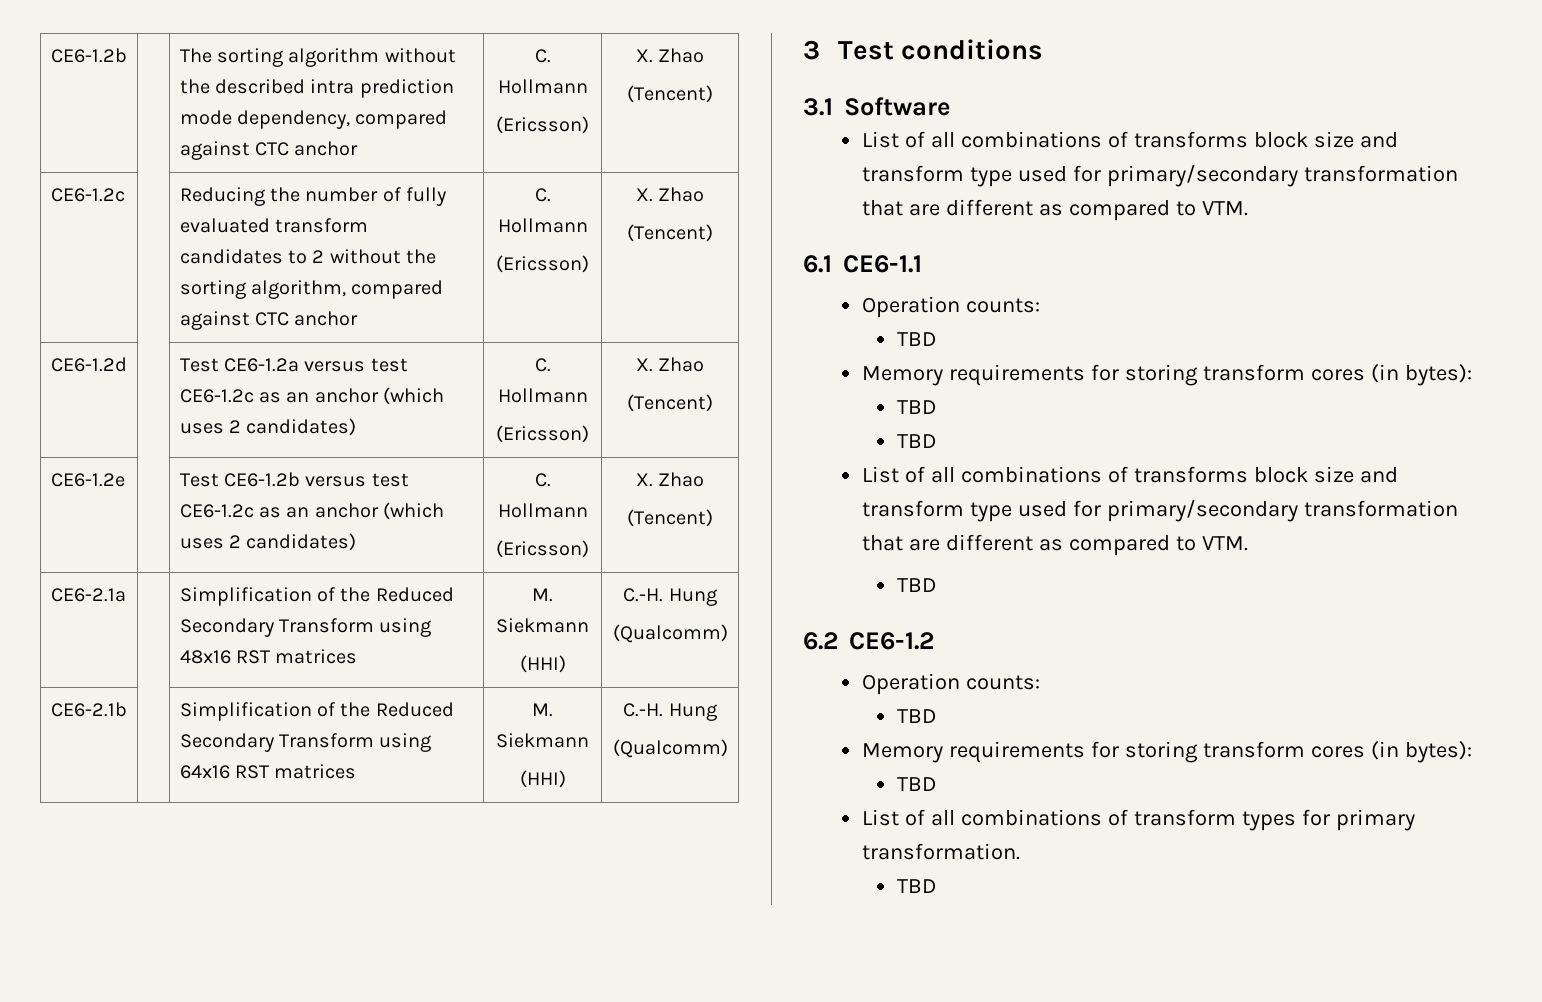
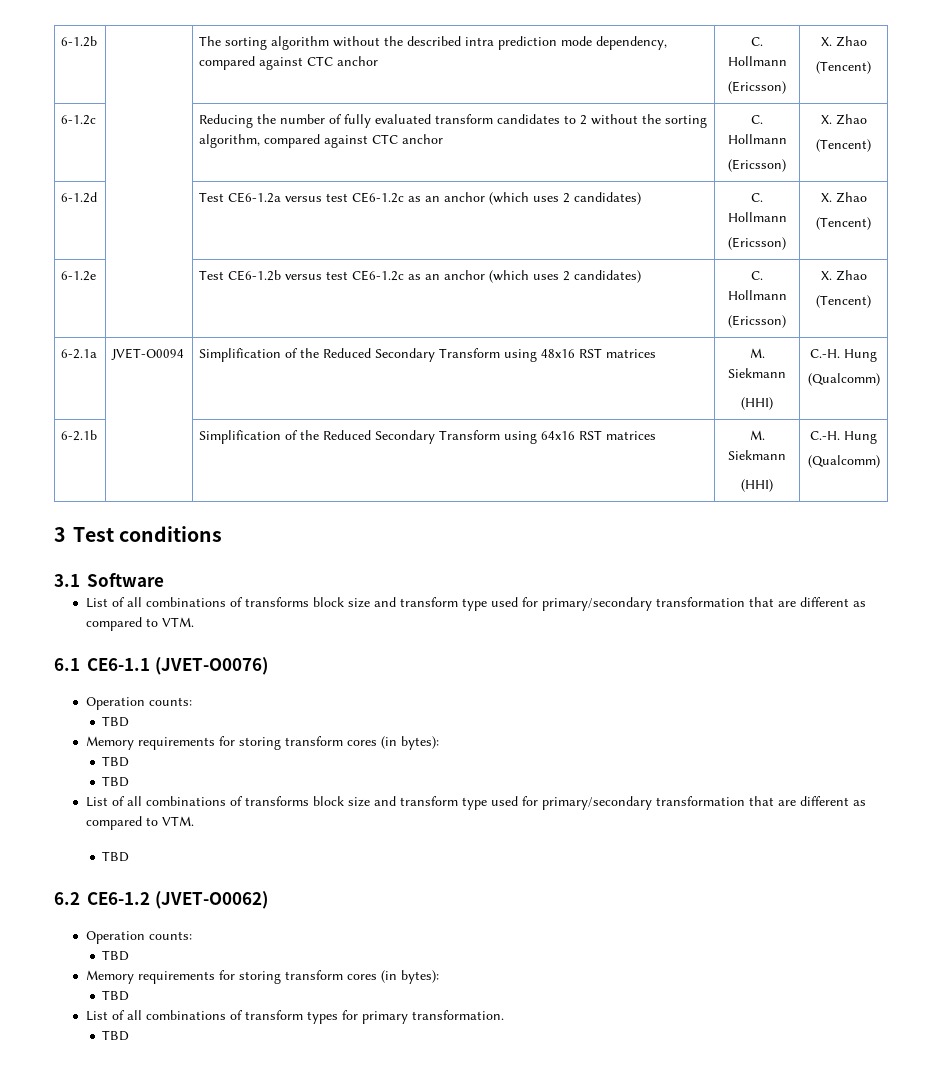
- CE6-1.2b | | The sorting algorithm without the described intra prediction mode dependency, compared against CTC anchor | C. Hollmann
+ 6-1.2b | | The sorting algorithm without the described intra prediction mode dependency, compared against CTC anchor | C. Hollmann
- CE6-1.2c | | Reducing the number of fully evaluated transform candidates to 2 without the sorting algorithm, compared against CTC anchor | C. Hollmann
+ 6-1.2c | | Reducing the number of fully evaluated transform candidates to 2 without the sorting algorithm, compared against CTC anchor | C. Hollmann
- CE6-1.2d | | Test CE6-1.2a versus test CE6-1.2c as an anchor (which uses 2 candidates) | C. Hollmann
+ 6-1.2d | | Test CE6-1.2a versus test CE6-1.2c as an anchor (which uses 2 candidates) | C. Hollmann
- CE6-1.2e | | Test CE6-1.2b versus test CE6-1.2c as an anchor (which uses 2 candidates) | C. Hollmann
+ 6-1.2e | | Test CE6-1.2b versus test CE6-1.2c as an anchor (which uses 2 candidates) | C. Hollmann
- CE6-2.1a | | Simplification of the Reduced Secondary Transform using 48x16 RST matrices | M. Siekmann
+ 6-2.1a | JVET-O0094 | Simplification of the Reduced Secondary Transform using 48x16 RST matrices | M. Siekmann
- CE6-2.1b | | Simplification of the Reduced Secondary Transform using 64x16 RST matrices | M. Siekmann
+ 6-2.1b | | Simplification of the Reduced Secondary Transform using 64x16 RST matrices | M. Siekmann
- 6.1 CE6-1.1
+ 6.1 CE6-1.1 (JVET-O0076)
- 6.2 CE6-1.2
+ 6.2 CE6-1.2 (JVET-O0062)

